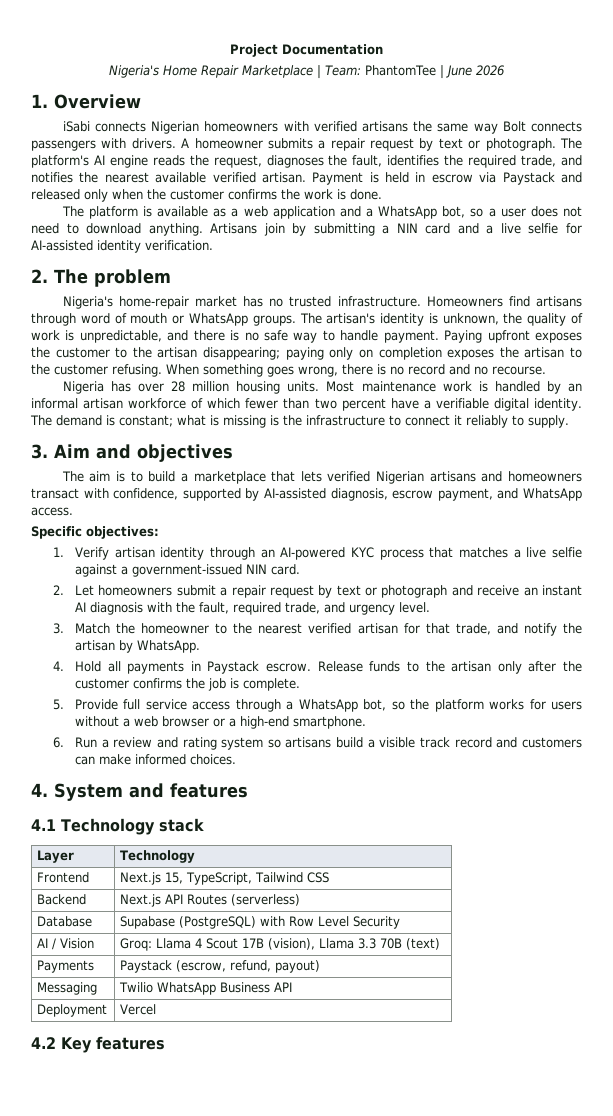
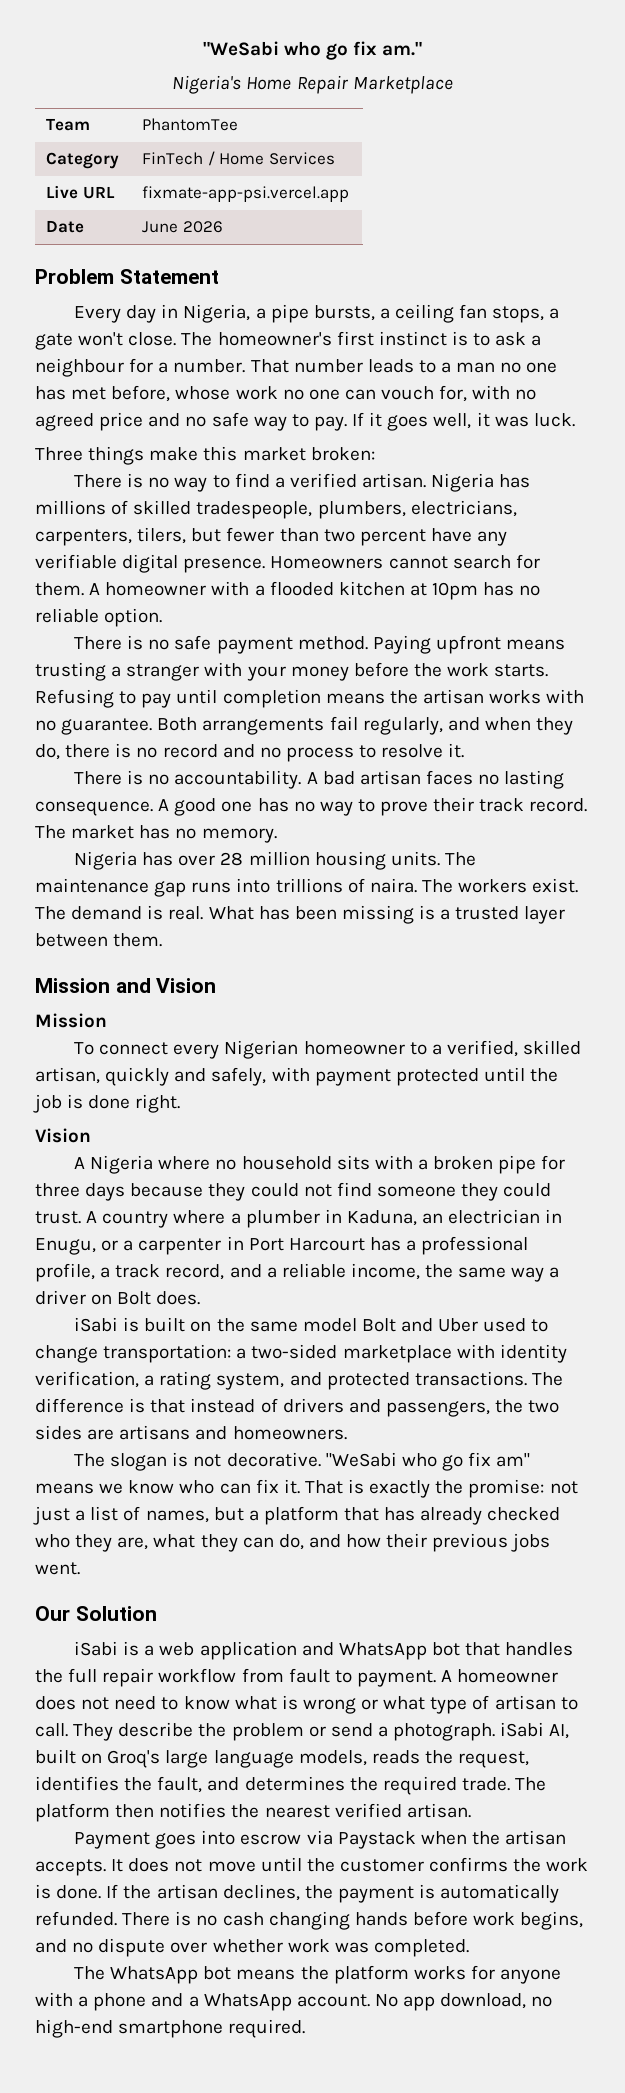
- Project Documentation
+ "WeSabi who go fix am."
- Nigeria's Home Repair Marketplace | Team: PhantomTee | June 2026
- 1. Overview
- iSabi connects Nigerian homeowners with verified artisans the same way Bolt connects passengers with drivers. A homeowner submits a repair request by text or photograph. The platform's AI engine reads the request, diagnoses the fault, identifies the required trade, and notifies the nearest available verified artisan. Payment is held in escrow via Paystack and released only when the customer confirms the work is done.
- The platform is available as a web application and a WhatsApp bot, so a user does not need to download anything. Artisans join by submitting a NIN card and a live selfie for AI-assisted identity verification.
- 2. The problem
- Nigeria's home-repair market has no trusted infrastructure. Homeowners find artisans through word of mouth or WhatsApp groups. The artisan's identity is unknown, the quality of work is unpredictable, and there is no safe way to handle payment. Paying upfront exposes the customer to the artisan disappearing; paying only on completion exposes the artisan to the customer refusing. When something goes wrong, there is no record and no recourse.
+ Nigeria's Home Repair Marketplace
+ Team | PhantomTee
+ Category | FinTech / Home Services
+ Live URL | fixmate-app-psi.vercel.app
+ Date | June 2026
+ Problem Statement
+ Every day in Nigeria, a pipe bursts, a ceiling fan stops, a gate won't close. The homeowner's first instinct is to ask a neighbour for a number. That number leads to a man no one has met before, whose work no one can vouch for, with no agreed price and no safe way to pay. If it goes well, it was luck.
+ Three things make this market broken:
+ There is no way to find a verified artisan. Nigeria has millions of skilled tradespeople, plumbers, electricians, carpenters, tilers, but fewer than two percent have any verifiable digital presence. Homeowners cannot search for them. A homeowner with a flooded kitchen at 10pm has no reliable option.
+ There is no safe payment method. Paying upfront means trusting a stranger with your money before the work starts. Refusing to pay until completion means the artisan works with no guarantee. Both arrangements fail regularly, and when they do, there is no record and no process to resolve it.
+ There is no accountability. A bad artisan faces no lasting consequence. A good one has no way to prove their track record. The market has no memory.
- Most maintenance work is handled by an informal artisan workforce of which fewer than two percent have a verifiable digital identity. The demand is constant; what is missing is the infrastructure to connect it reliably to supply.
- 3. Aim and objectives
- The aim is to build a marketplace that lets verified Nigerian artisans and homeowners transact with confidence, supported by AI-assisted diagnosis, escrow payment, and WhatsApp access.
- Specific objectives:
- 1. Verify artisan identity through an AI-powered KYC process that matches a live selfie against a government-issued NIN card.
- 2. Let homeowners submit a repair request by text or photograph and receive an instant AI diagnosis with the fault, required trade, and urgency level.
- 3. Match the homeowner to the nearest verified artisan for that trade, and notify the artisan by WhatsApp.
- 4. Hold all payments in Paystack escrow. Release funds to the artisan only after the customer confirms the job is complete.
- 5. Provide full service access through a WhatsApp bot, so the platform works for users without a web browser or a high-end smartphone.
- 6. Run a review and rating system so artisans build a visible track record and customers can make informed choices.
- 4. System and features
- 4.1 Technology stack
- Layer | Technology
- Frontend | Next.js 15, TypeScript, Tailwind CSS
- Backend | Next.js API Routes (serverless)
- Database | Supabase (PostgreSQL) with Row Level Security
- AI / Vision | Groq: Llama 4 Scout 17B (vision), Llama 3.3 70B (text)
- Payments | Paystack (escrow, refund, payout)
- Messaging | Twilio WhatsApp Business API
- Deployment | Vercel
- 4.2 Key features
+ The maintenance gap runs into trillions of naira. The workers exist. The demand is real. What has been missing is a trusted layer between them.
+ Mission and Vision
+ Mission
+ To connect every Nigerian homeowner to a verified, skilled artisan, quickly and safely, with payment protected until the job is done right.
+ Vision
+ A Nigeria where no household sits with a broken pipe for three days because they could not find someone they could trust. A country where a plumber in Kaduna, an electrician in Enugu, or a carpenter in Port Harcourt has a professional profile, a track record, and a reliable income, the same way a driver on Bolt does.
+ iSabi is built on the same model Bolt and Uber used to change transportation: a two-sided marketplace with identity verification, a rating system, and protected transactions. The difference is that instead of drivers and passengers, the two sides are artisans and homeowners.
+ The slogan is not decorative. "WeSabi who go fix am" means we know who can fix it. That is exactly the promise: not just a list of names, but a platform that has already checked who they are, what they can do, and how their previous jobs went.
+ Our Solution
+ iSabi is a web application and WhatsApp bot that handles the full repair workflow from fault to payment. A homeowner does not need to know what is wrong or what type of artisan to call. They describe the problem or send a photograph. iSabi AI, built on Groq's large language models, reads the request, identifies the fault, and determines the required trade. The platform then notifies the nearest verified artisan.
+ Payment goes into escrow via Paystack when the artisan accepts. It does not move until the customer confirms the work is done. If the artisan declines, the payment is automatically refunded. There is no cash changing hands before work begins, and no dispute over whether work was completed.
+ The WhatsApp bot means the platform works for anyone with a phone and a WhatsApp account. No app download, no high-end smartphone required.

